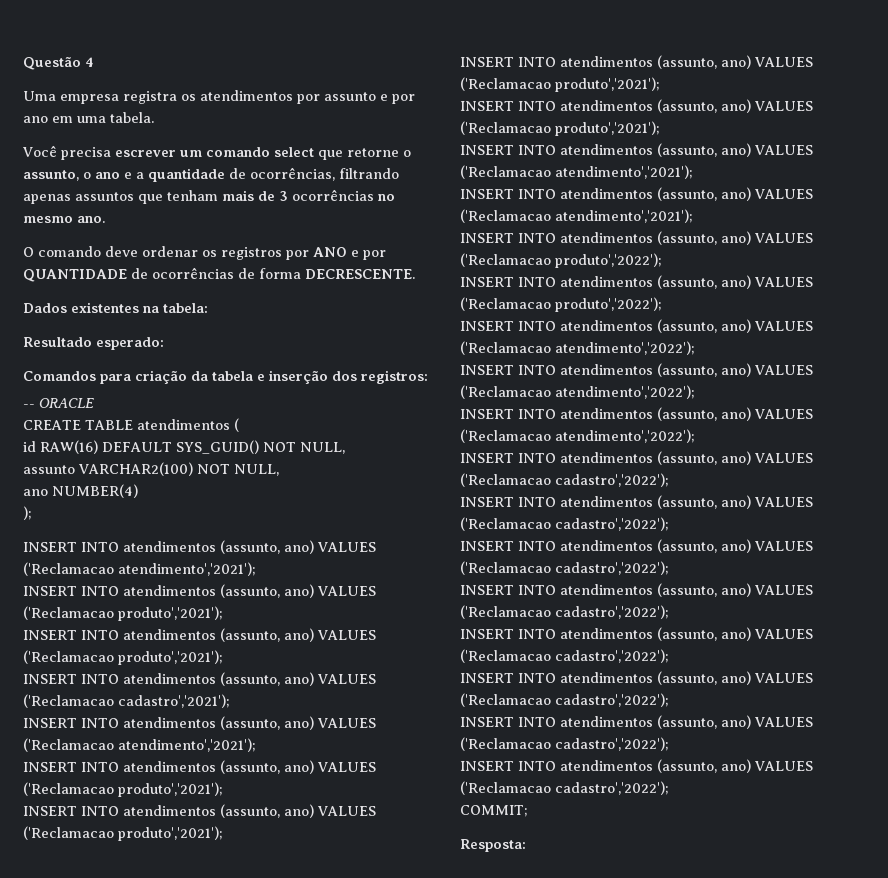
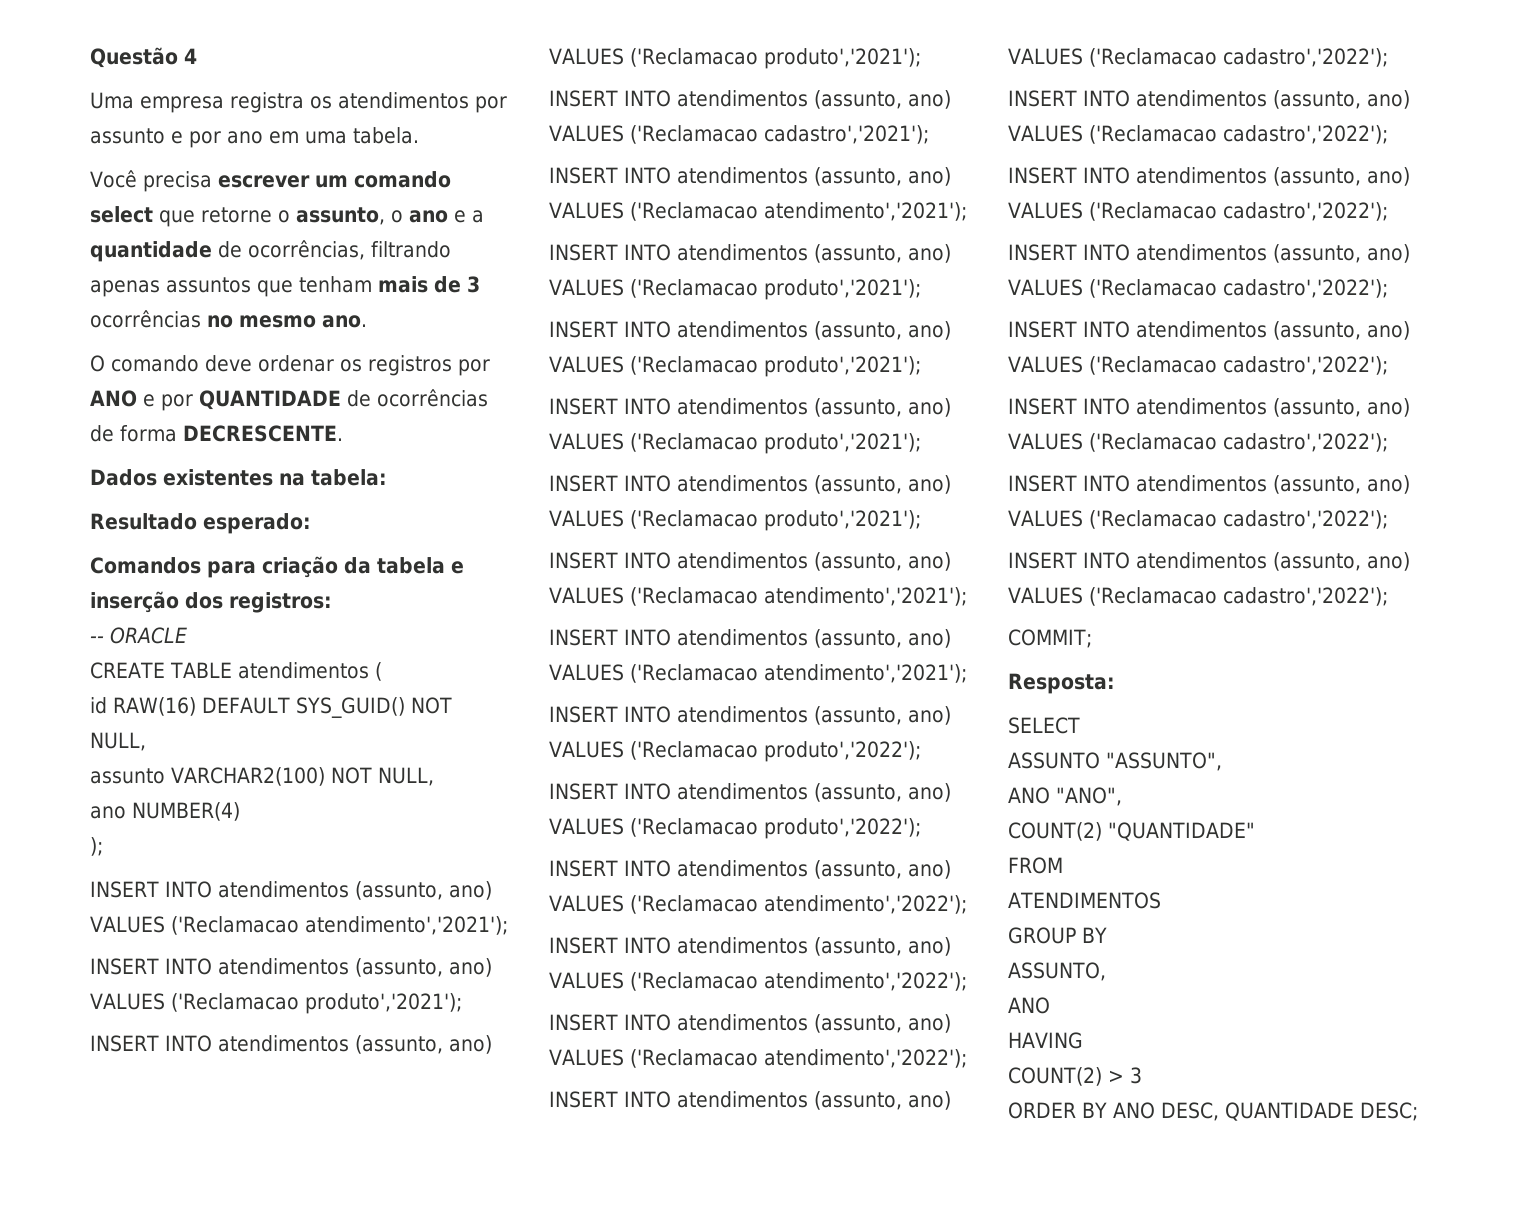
+ SELECT
+ ASSUNTO "ASSUNTO",
+ ANO "ANO",
+ COUNT(2) "QUANTIDADE"
+ FROM
+ ATENDIMENTOS
+ GROUP BY
+ ASSUNTO,
+ ANO
+ HAVING
+ COUNT(2) > 3
+ ORDER BY ANO DESC, QUANTIDADE DESC;

